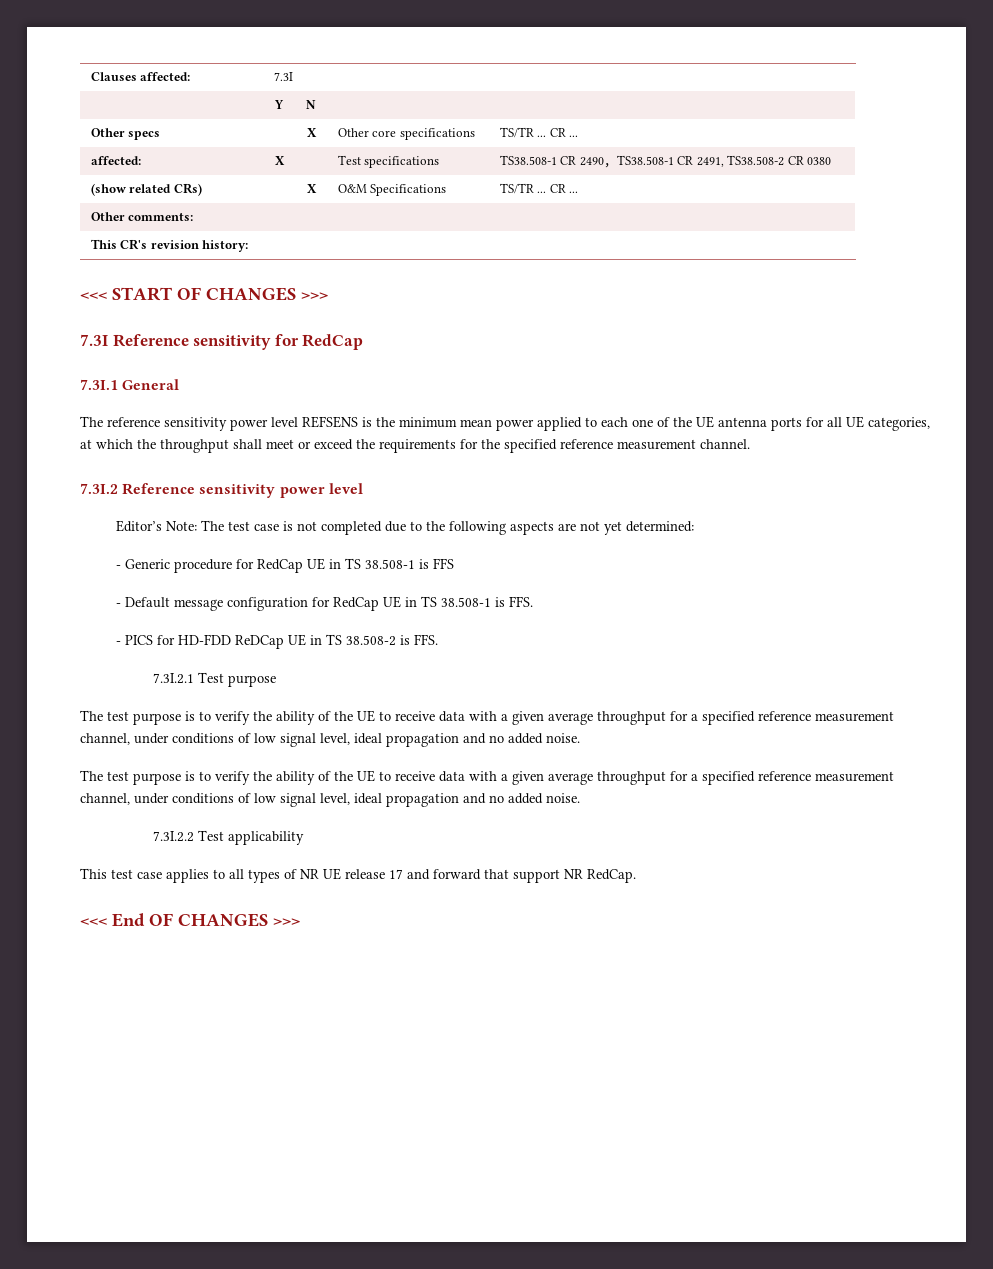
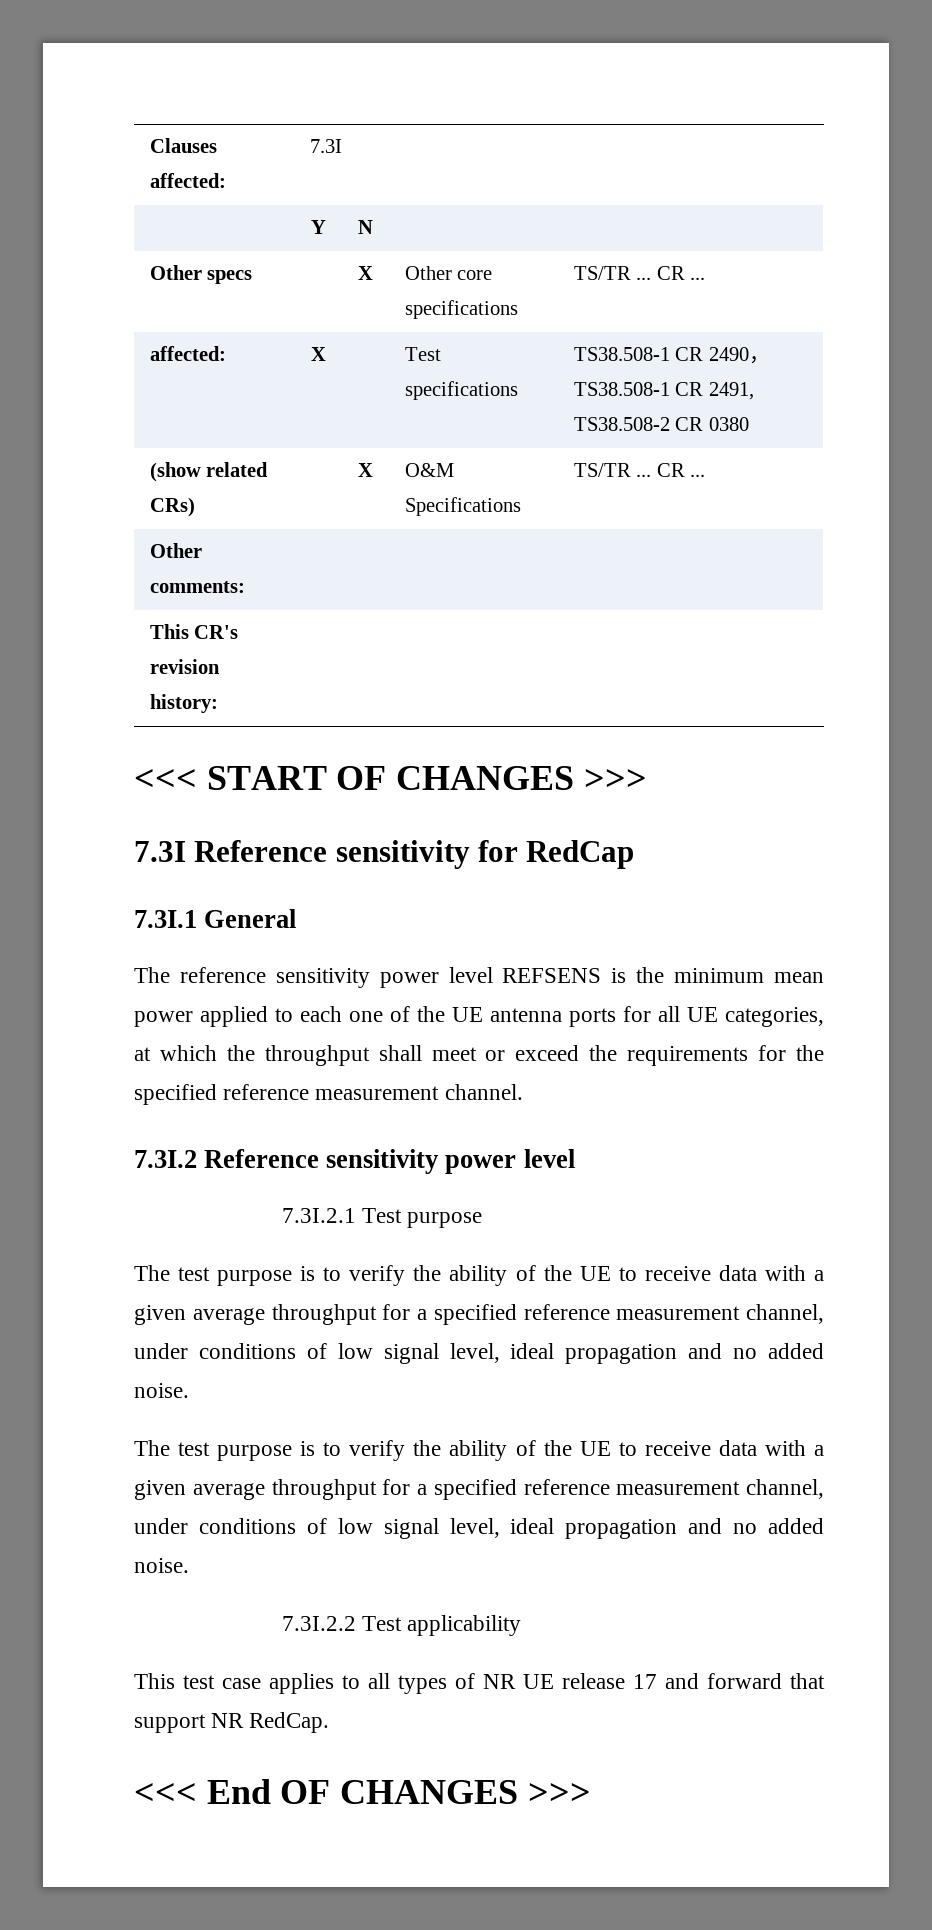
- Editor’s Note: The test case is not completed due to the following aspects are not yet determined:
- - Generic procedure for RedCap UE in TS 38.508-1 is FFS
- - Default message configuration for RedCap UE in TS 38.508-1 is FFS.
- - PICS for HD-FDD ReDCap UE in TS 38.508-2 is FFS.

